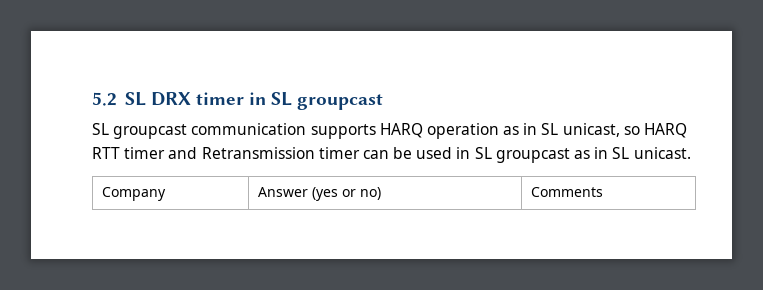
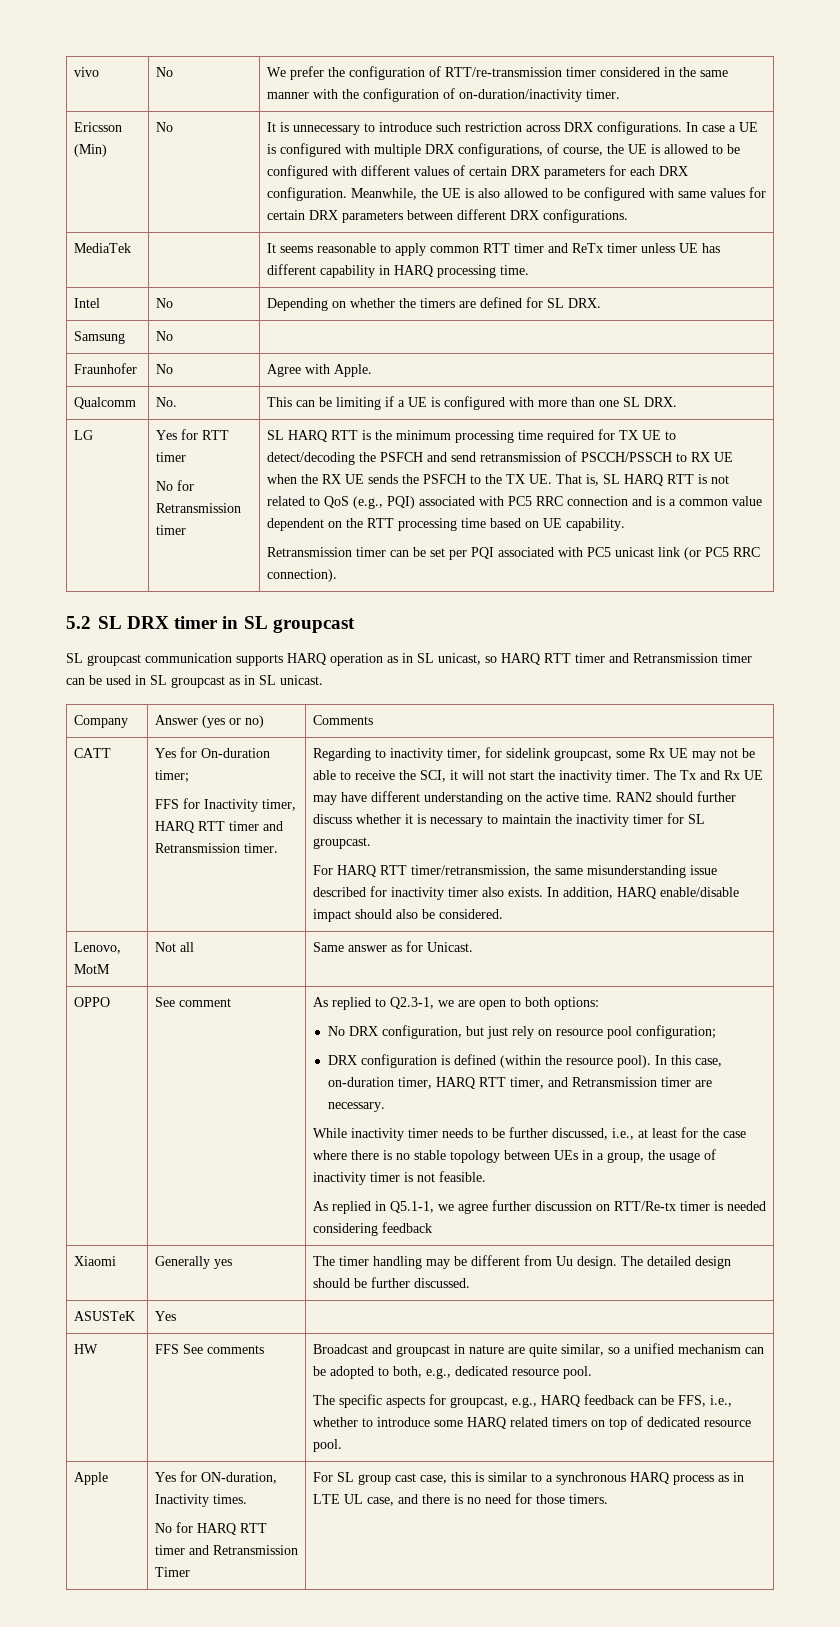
+ vivo | No | We prefer the configuration of RTT/re-transmission timer considered in the same manner with the configuration of on-duration/inactivity timer.
+ Ericsson (Min) | No | It is unnecessary to introduce such restriction across DRX configurations. In case a UE is configured with multiple DRX configurations, of course, the UE is allowed to be configured with different values of certain DRX parameters for each DRX configuration. Meanwhile, the UE is also allowed to be configured with same values for certain DRX parameters between different DRX configurations.
+ MediaTek | | It seems reasonable to apply common RTT timer and ReTx timer unless UE has different capability in HARQ processing time.
+ Intel | No | Depending on whether the timers are defined for SL DRX.
+ Samsung | No |
+ Fraunhofer | No | Agree with Apple.
+ Qualcomm | No. | This can be limiting if a UE is configured with more than one SL DRX.
+ LG | Yes for RTT timer
+ No for Retransmission timer | SL HARQ RTT is the minimum processing time required for TX UE to detect/decoding the PSFCH and send retransmission of PSCCH/PSSCH to RX UE when the RX UE sends the PSFCH to the TX UE. That is, SL HARQ RTT is not related to QoS (e.g., PQI) associated with PC5 RRC connection and is a common value dependent on the RTT processing time based on UE capability.
+ Retransmission timer can be set per PQI associated with PC5 unicast link (or PC5 RRC connection).
+ CATT | Yes for On-duration timer;
+ FFS for Inactivity timer, HARQ RTT timer and Retransmission timer. | Regarding to inactivity timer, for sidelink groupcast, some Rx UE may not be able to receive the SCI, it will not start the inactivity timer. The Tx and Rx UE may have different understanding on the active time. RAN2 should further discuss whether it is necessary to maintain the inactivity timer for SL groupcast.
+ For HARQ RTT timer/retransmission, the same misunderstanding issue described for inactivity timer also exists. In addition, HARQ enable/disable impact should also be considered.
+ Lenovo, MotM | Not all | Same answer as for Unicast.
+ OPPO | See comment | As replied to Q2.3-1, we are open to both options:
+ No DRX configuration, but just rely on resource pool configuration;
+ DRX configuration is defined (within the resource pool). In this case, on-duration timer, HARQ RTT timer, and Retransmission timer are necessary.
+ While inactivity timer needs to be further discussed, i.e., at least for the case where there is no stable topology between UEs in a group, the usage of inactivity timer is not feasible.
+ As replied in Q5.1-1, we agree further discussion on RTT/Re-tx timer is needed considering feedback
+ Xiaomi | Generally yes | The timer handling may be different from Uu design. The detailed design should be further discussed.
+ ASUSTeK | Yes |
+ HW | FFS See comments | Broadcast and groupcast in nature are quite similar, so a unified mechanism can be adopted to both, e.g., dedicated resource pool.
+ The specific aspects for groupcast, e.g., HARQ feedback can be FFS, i.e., whether to introduce some HARQ related timers on top of dedicated resource pool.
+ Apple | Yes for ON-duration, Inactivity times.
+ No for HARQ RTT timer and Retransmission Timer | For SL group cast case, this is similar to a synchronous HARQ process as in LTE UL case, and there is no need for those timers.

